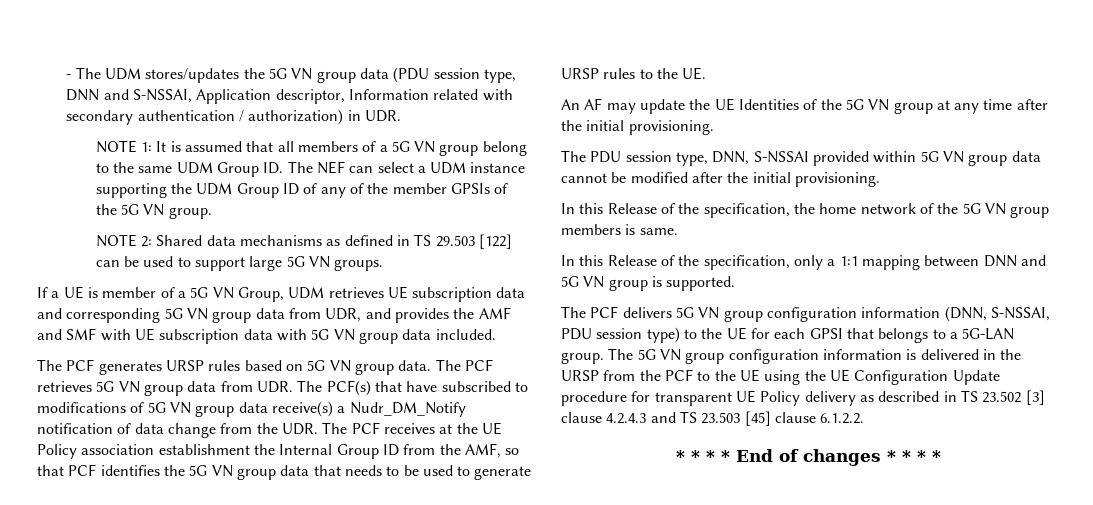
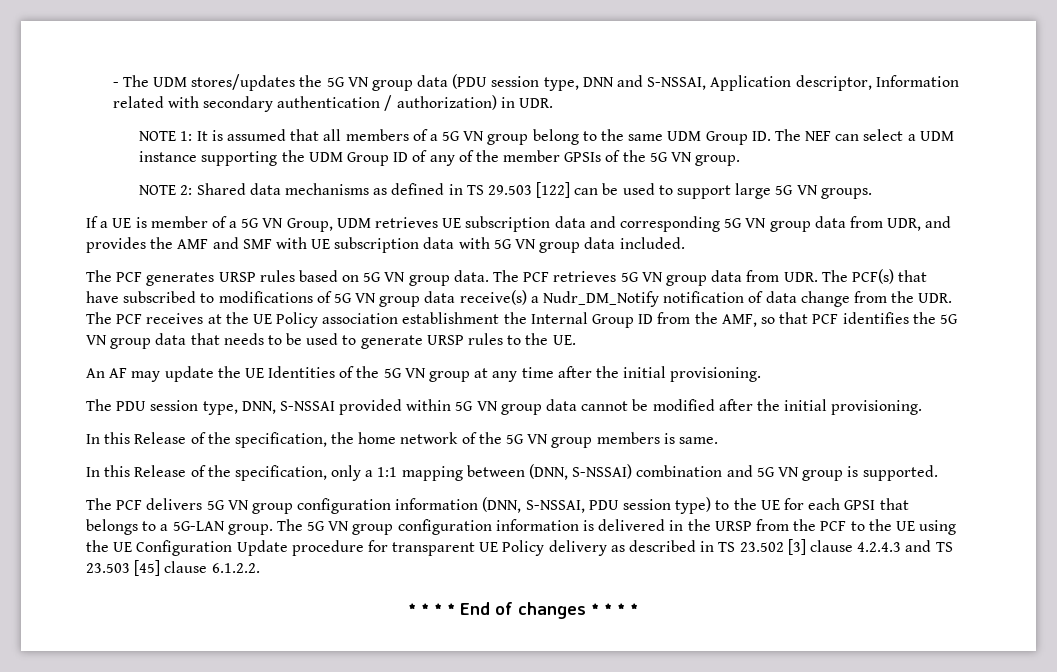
- In this Release of the specification, only a 1:1 mapping between DNN and 5G VN group is supported.
+ In this Release of the specification, only a 1:1 mapping between (DNN, S-NSSAI) combination and 5G VN group is supported.

